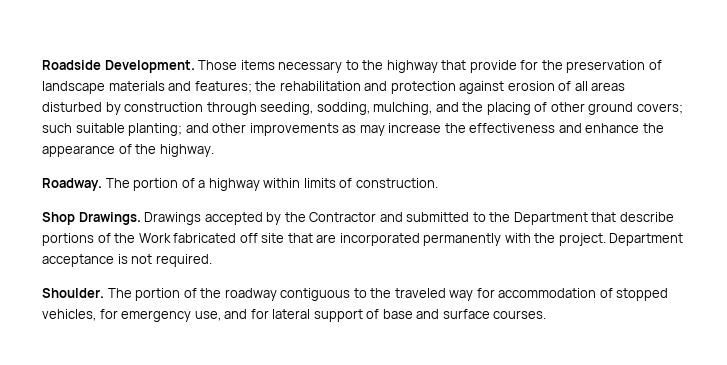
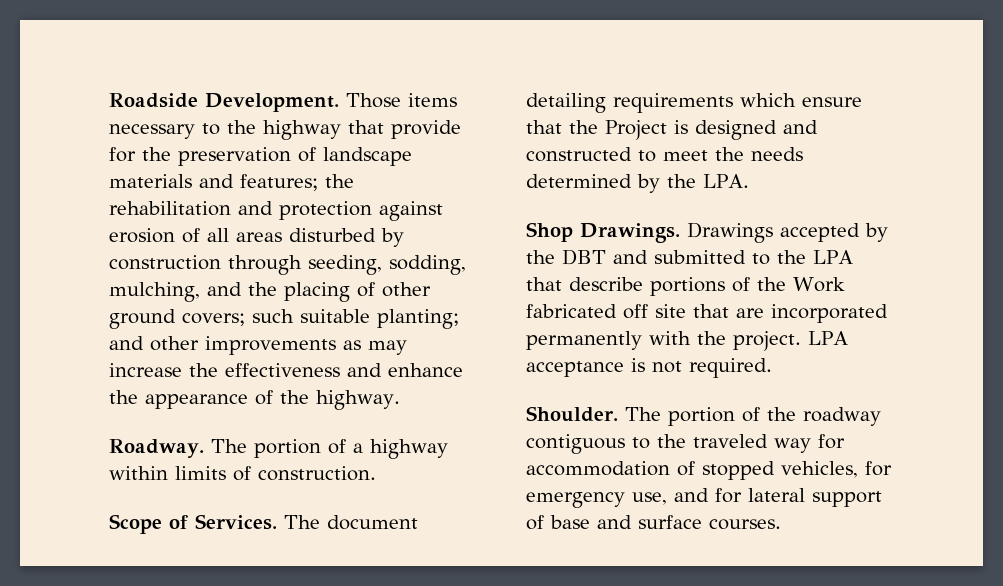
+ Scope of Services. The document detailing requirements which ensure that the Project is designed and constructed to meet the needs determined by the LPA.
- Drawings accepted by the Contractor and submitted to the Department that describe portions of the Work fabricated off site that are incorporated permanently with the project.
+ Drawings accepted by the DBT and submitted to the LPA that describe portions of the Work fabricated off site that are incorporated permanently with the project.
- Department acceptance is not required.
+ LPA acceptance is not required.

